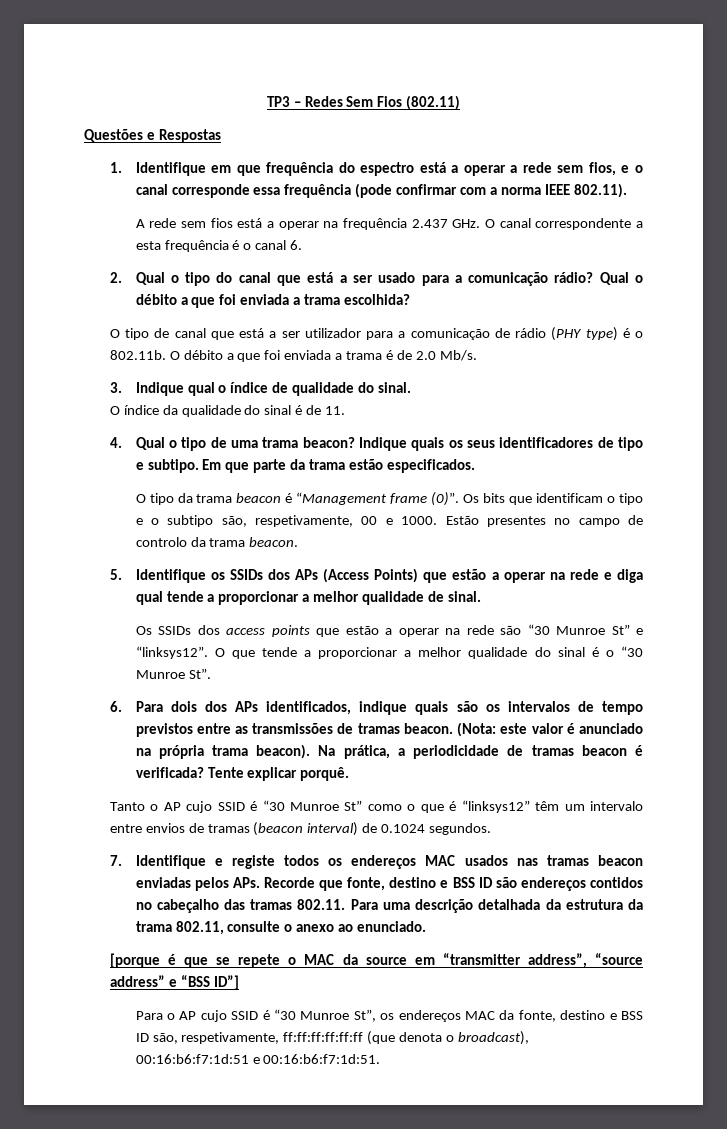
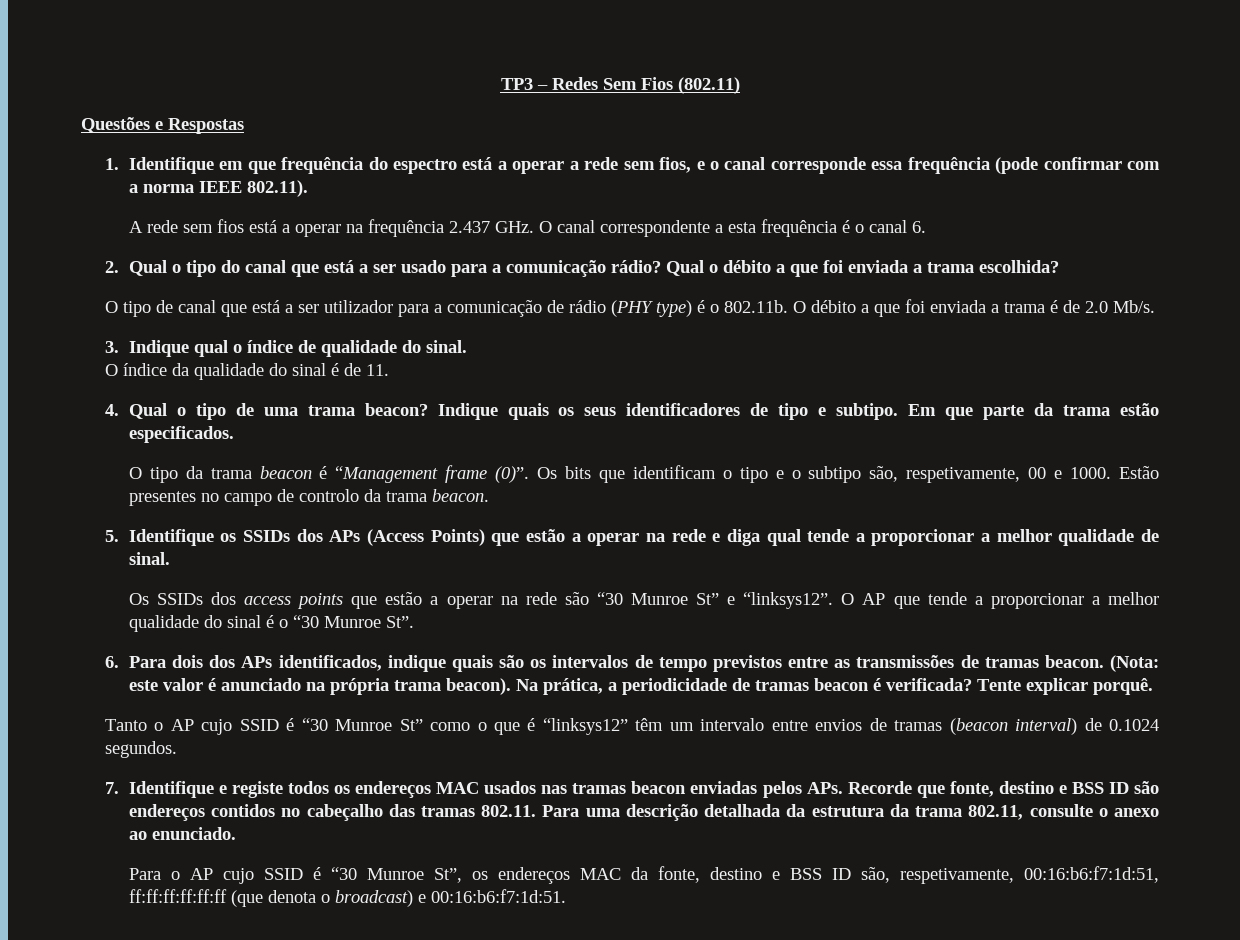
- O que tende a proporcionar a melhor qualidade do sinal é o “30 Munroe St”.
+ O AP que tende a proporcionar a melhor qualidade do sinal é o “30 Munroe St”.
- [porque é que se repete o MAC da source em “transmitter address”, “source address” e “BSS ID”]
- Para o AP cujo SSID é “30 Munroe St”, os endereços MAC da fonte, destino e BSS ID são, respetivamente, ff:ff:ff:ff:ff:ff (que denota o broadcast), 00:16:b6:f7:1d:51 e 00:16:b6:f7:1d:51.
+ Para o AP cujo SSID é “30 Munroe St”, os endereços MAC da fonte, destino e BSS ID são, respetivamente, 00:16:b6:f7:1d:51, ff:ff:ff:ff:ff:ff (que denota o broadcast) e 00:16:b6:f7:1d:51.

